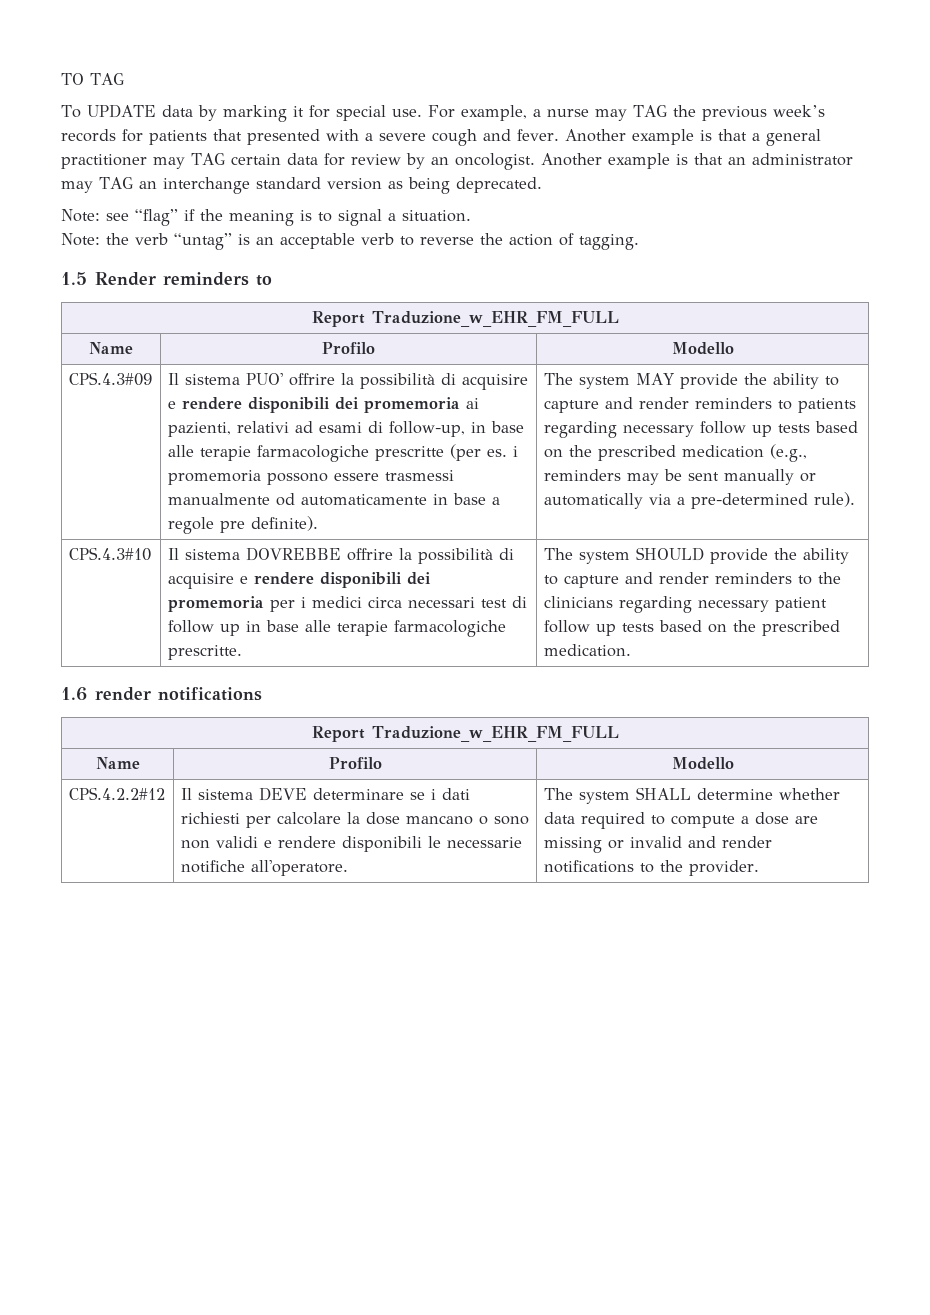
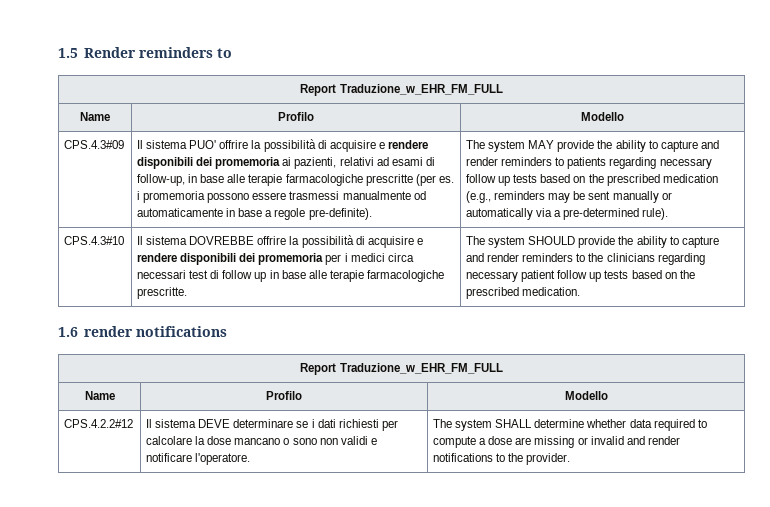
- TO TAG
- To UPDATE data by marking it for special use. For example, a nurse may TAG the previous week’s records for patients that presented with a severe cough and fever. Another example is that a general practitioner may TAG certain data for review by an oncologist. Another example is that an administrator may TAG an interchange standard version as being deprecated.
- Note: see “flag” if the meaning is to signal a situation.
- Note: the verb “untag” is an acceptable verb to reverse the action of tagging.
- Il sistema PUO' offrire la possibilità di acquisire e rendere disponibili dei promemoria ai pazienti, relativi ad esami di follow-up, in base alle terapie farmacologiche prescritte (per es. i promemoria possono essere trasmessi manualmente od automaticamente in base a regole pre definite).
+ Il sistema PUO' offrire la possibilità di acquisire e rendere disponibili dei promemoria ai pazienti, relativi ad esami di follow-up, in base alle terapie farmacologiche prescritte (per es. i promemoria possono essere trasmessi manualmente od automaticamente in base a regole pre-definite).
- Il sistema DEVE determinare se i dati richiesti per calcolare la dose mancano o sono non validi e rendere disponibili le necessarie notifiche all'operatore.
+ Il sistema DEVE determinare se i dati richiesti per calcolare la dose mancano o sono non validi e notificare l'operatore.

